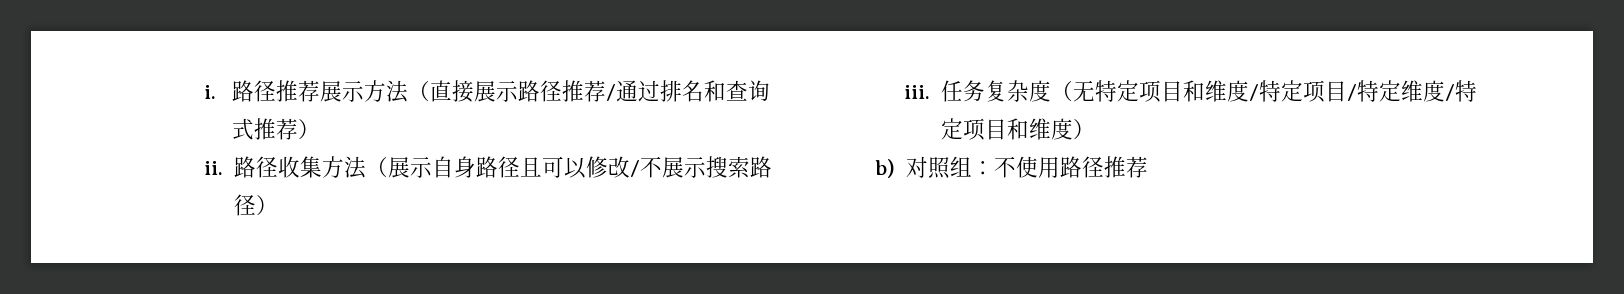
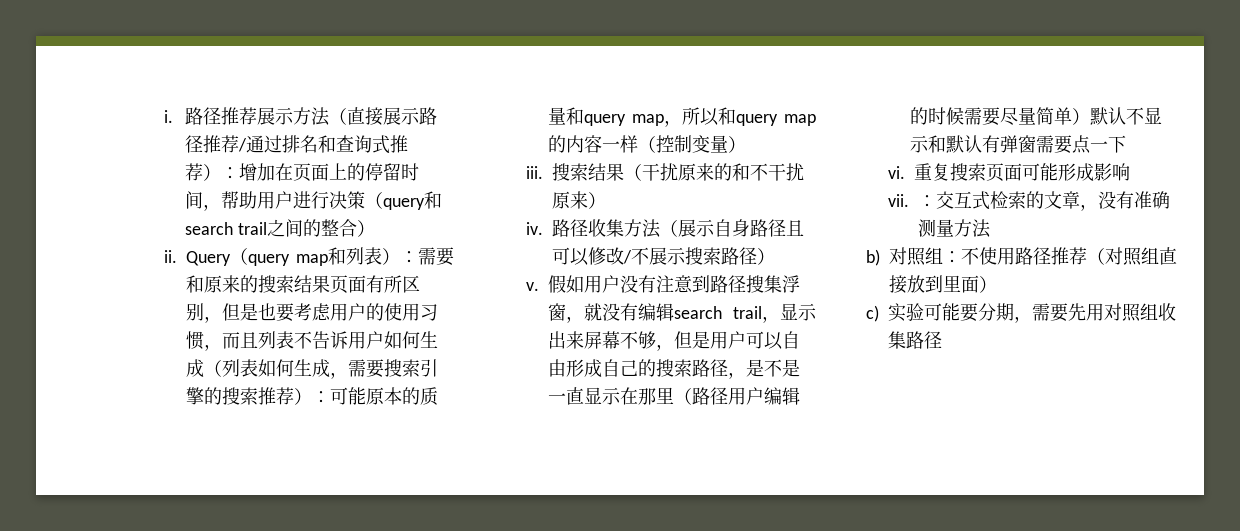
- 路径推荐展示方法（直接展示路径推荐/通过排名和查询式推荐）
- ii.
+ 路径推荐展示方法（直接展示路径推荐/通过排名和查询式推荐）：增加在页面上的停留时间，帮助用户进行决策（query和search trail之间的整合）
+ ii. Query（query map和列表）：需要和原来的搜索结果页面有所区别，但是也要考虑用户的使用习惯，而且列表不告诉用户如何生成（列表如何生成，需要搜索引擎的搜索推荐）：可能原本的质量和query map，所以和query map的内容一样（控制变量）
+ iii.搜索结果（干扰原来的和不干扰原来）
+ iv.
- iii.任务复杂度（无特定项目和维度/特定项目/特定维度/特定项目和维度）
+ v.假如用户没有注意到路径搜集浮窗，就没有编辑search trail，显示出来屏幕不够，但是用户可以自由形成自己的搜索路径，是不是一直显示在那里（路径用户编辑的时候需要尽量简单）默认不显示和默认有弹窗需要点一下
+ vi.重复搜索页面可能形成影响
+ vii.：交互式检索的文章，没有准确测量方法
- b)对照组：不使用路径推荐
+ b)对照组：不使用路径推荐（对照组直接放到里面）
+ c)实验可能要分期，需要先用对照组收集路径

